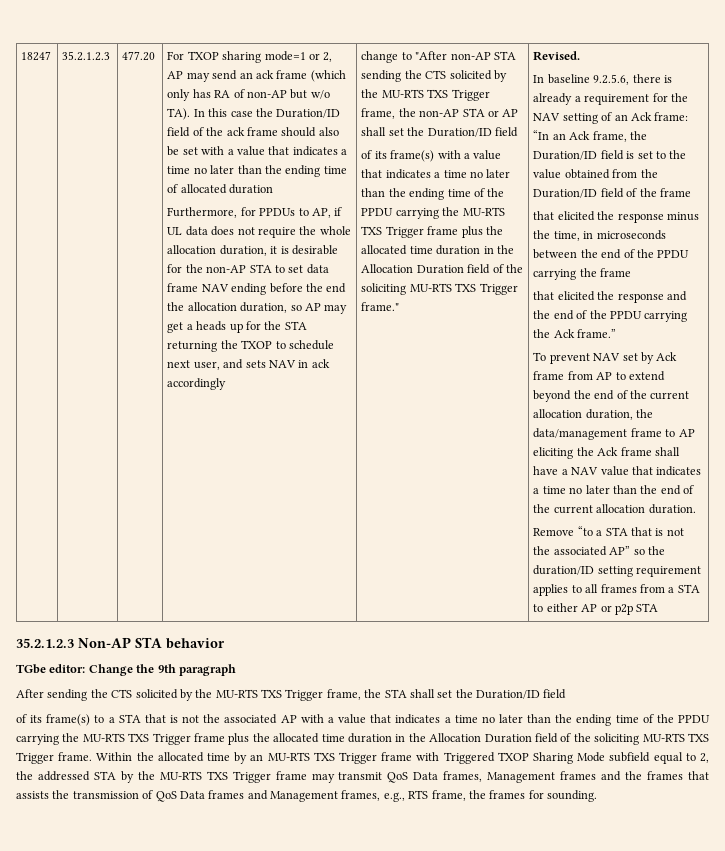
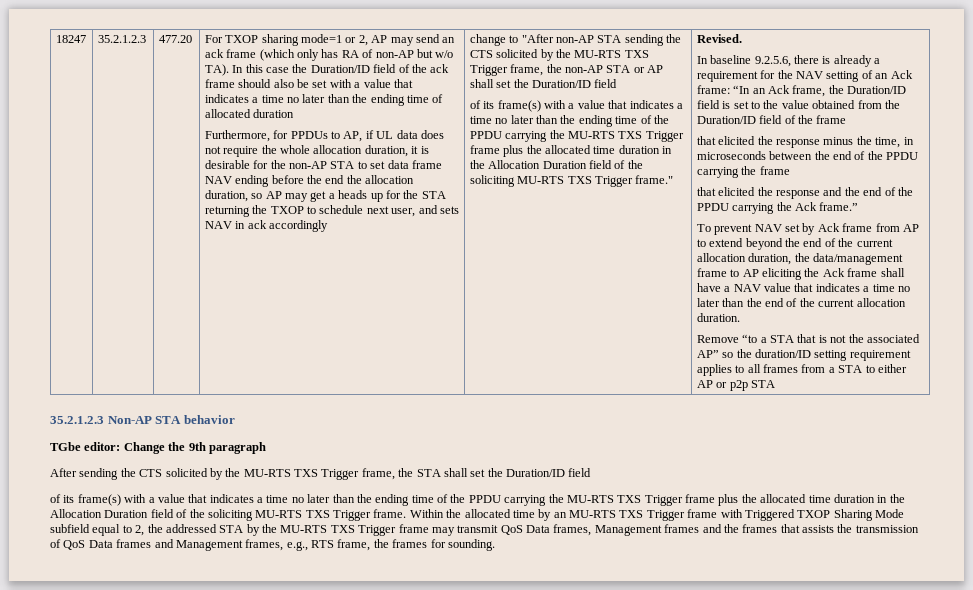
- of its frame(s) to a STA that is not the associated AP with a value that indicates a time no later than the ending time of the PPDU carrying the MU-RTS TXS Trigger frame plus the allocated time duration in the Allocation Duration field of the soliciting MU-RTS TXS Trigger frame.
+ of its frame(s) with a value that indicates a time no later than the ending time of the PPDU carrying the MU-RTS TXS Trigger frame plus the allocated time duration in the Allocation Duration field of the soliciting MU-RTS TXS Trigger frame.

